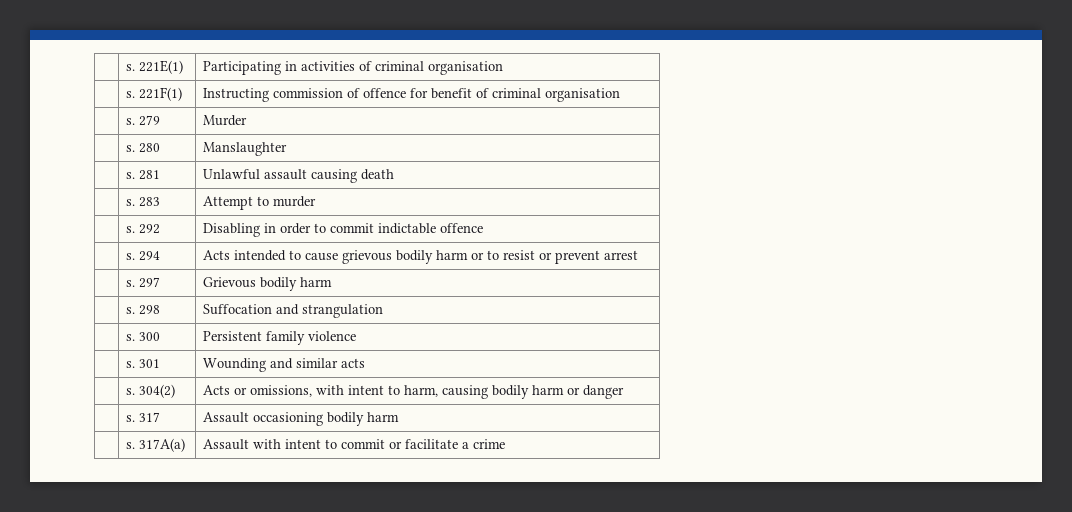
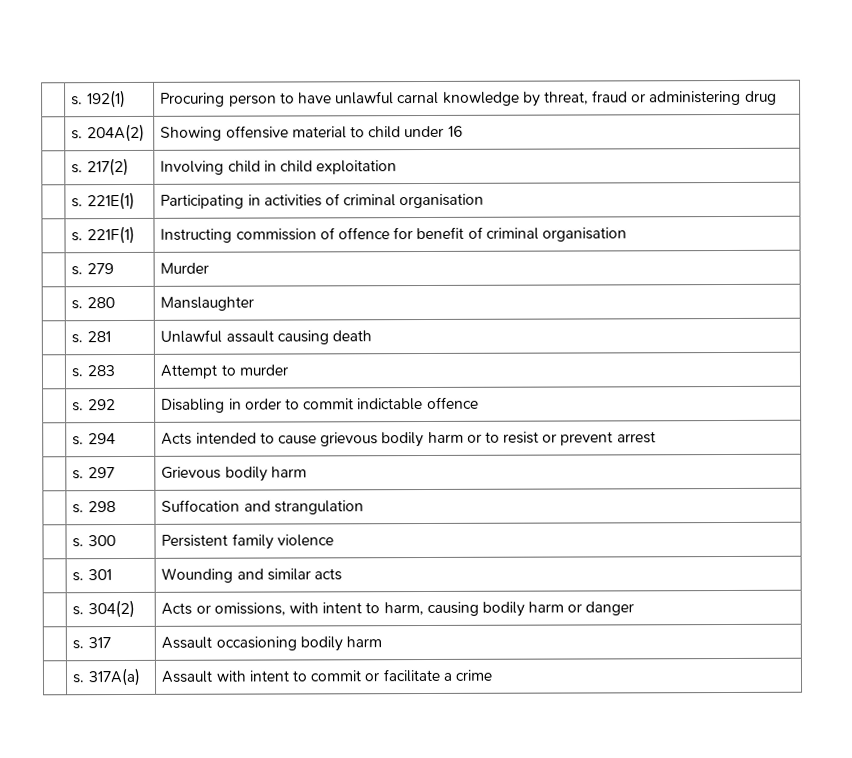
+ | s. 192(1) | Procuring person to have unlawful carnal knowledge by threat, fraud or administering drug
+ | s. 204A(2) | Showing offensive material to child under 16
+ | s. 217(2) | Involving child in child exploitation

